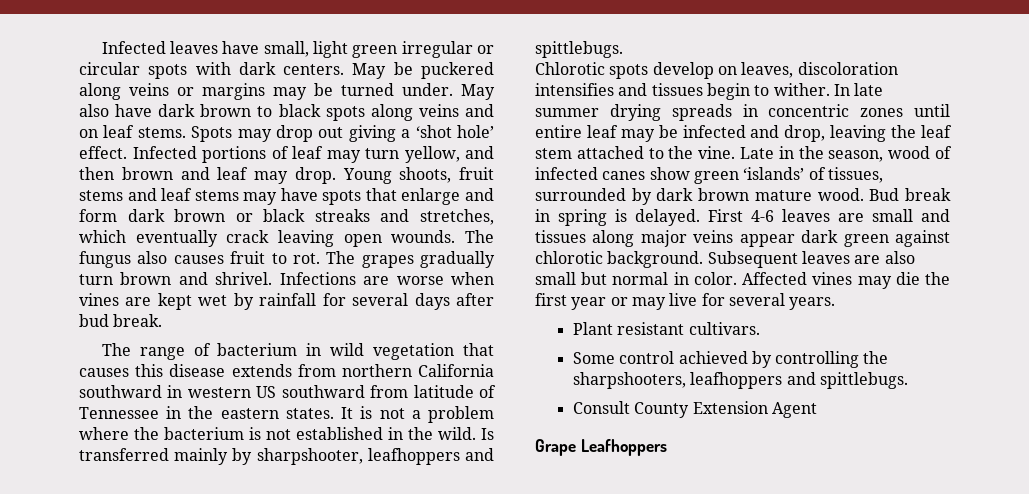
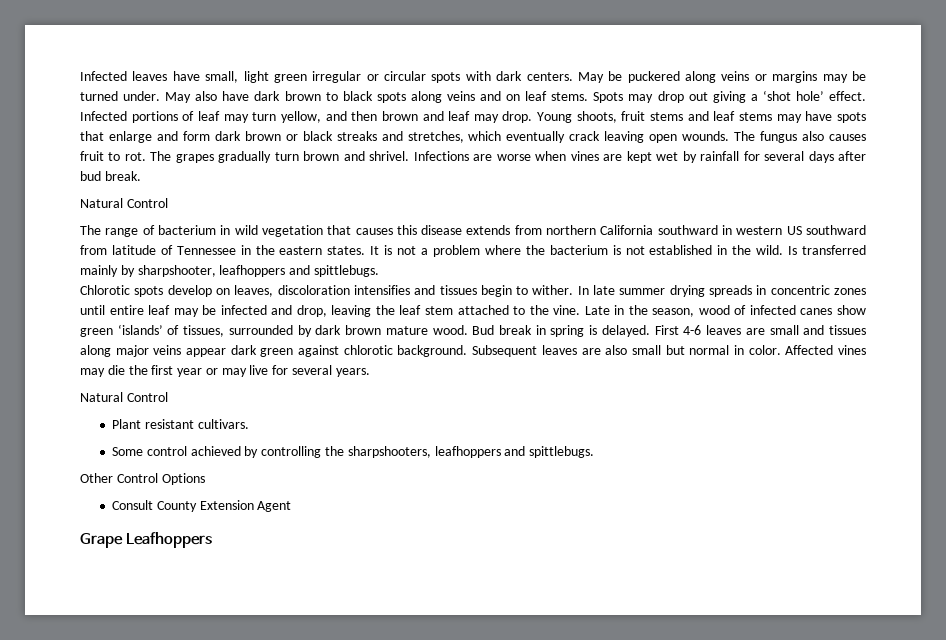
  Infections are worse when vines are kept wet by rainfall for several days after bud break.
+ Natural Control
  Affected vines may die the first year or may live for several years.
+ Natural Control
+ Other Control Options

